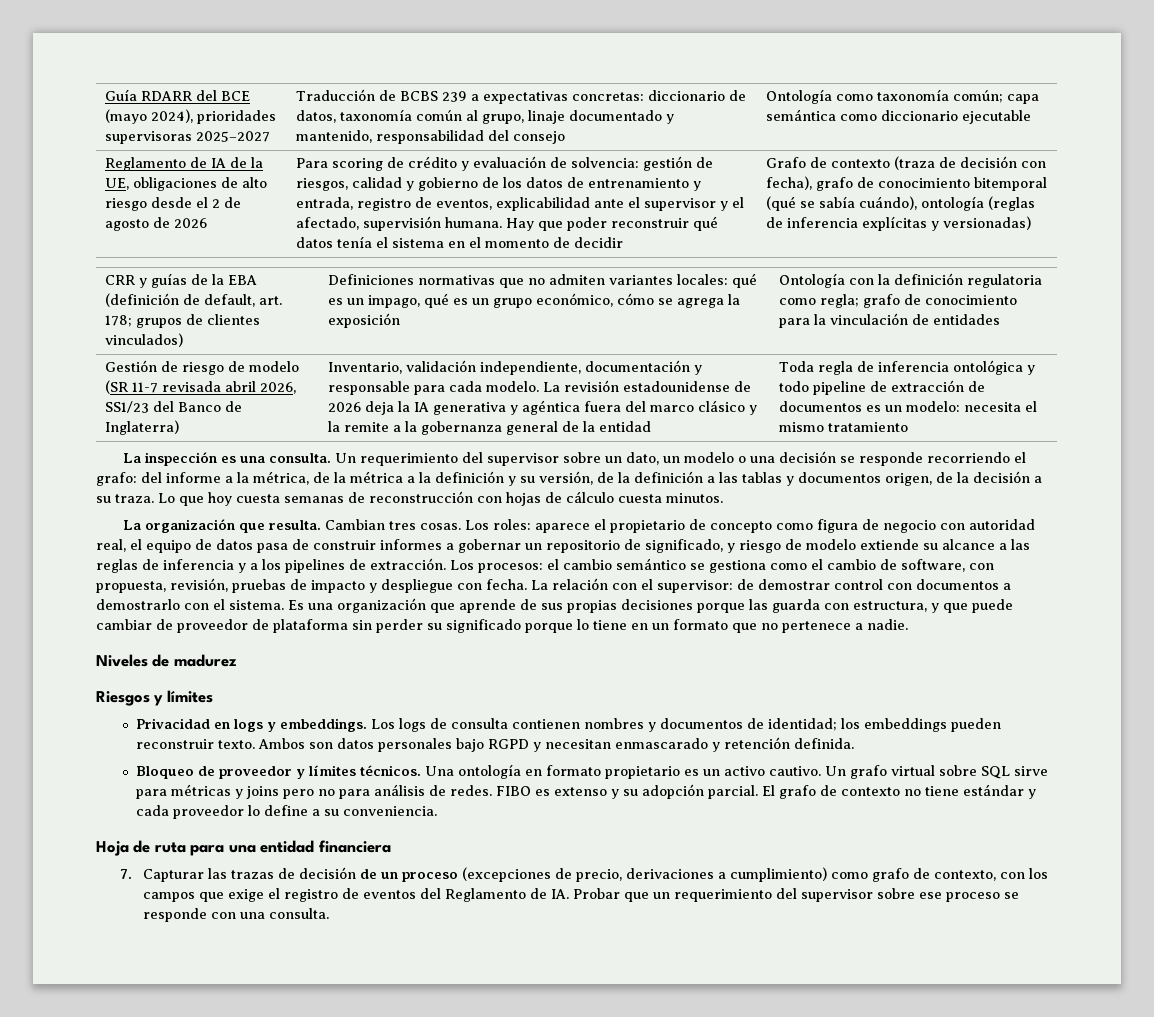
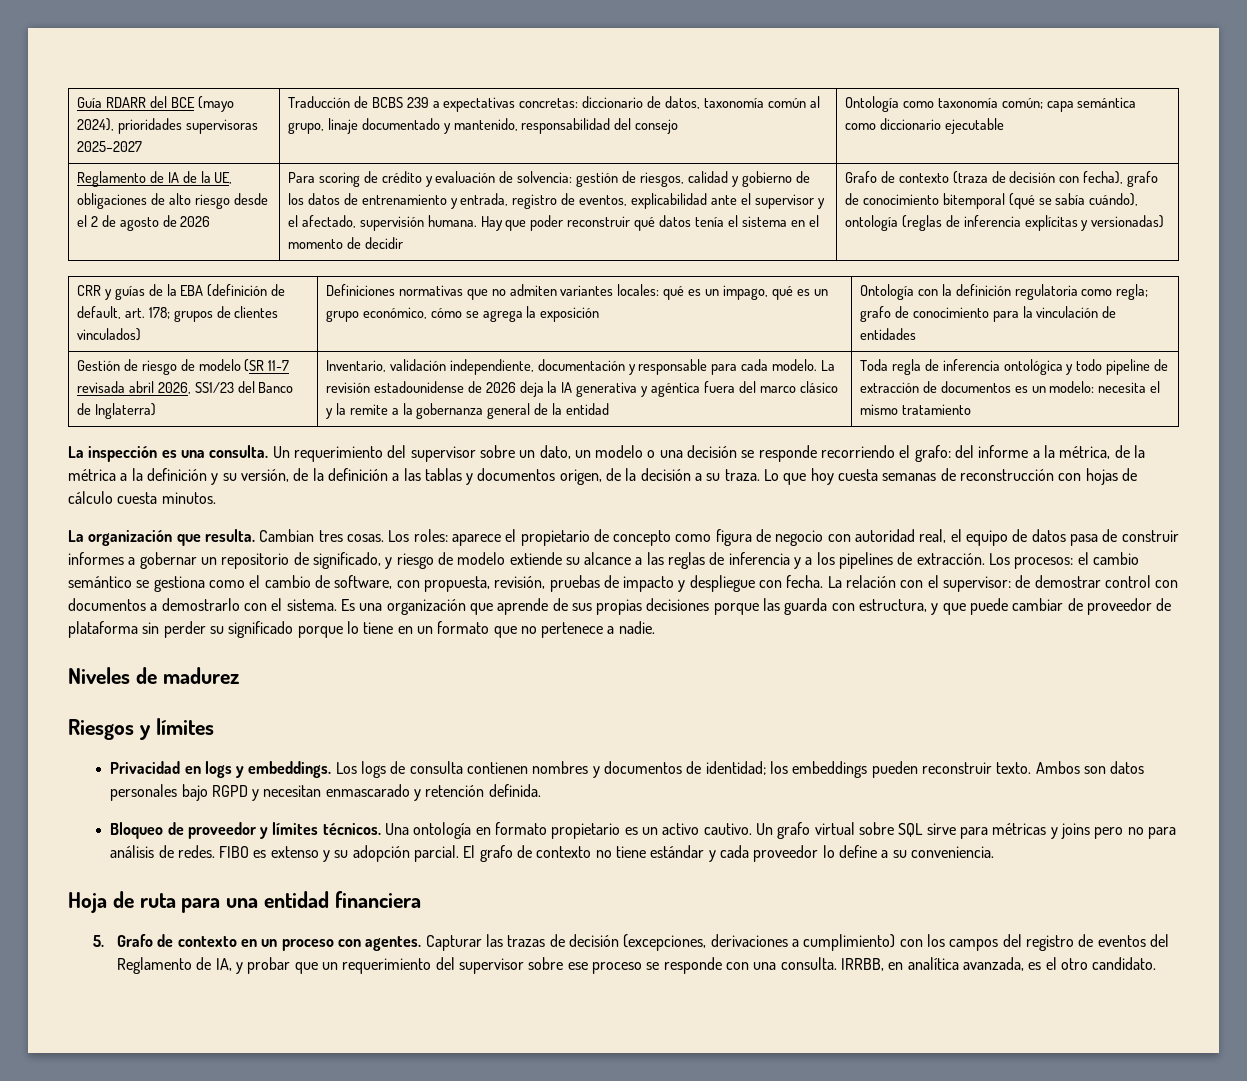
- 7. Capturar las trazas de decisión de un proceso (excepciones de precio, derivaciones a cumplimiento) como grafo de contexto, con los campos que exige el registro de eventos del Reglamento de IA. Probar que un requerimiento del supervisor sobre ese proceso se responde con una consulta.
+ 5. Grafo de contexto en un proceso con agentes. Capturar las trazas de decisión (excepciones, derivaciones a cumplimiento) con los campos del registro de eventos del Reglamento de IA, y probar que un requerimiento del supervisor sobre ese proceso se responde con una consulta.
+ IRRBB, en analítica avanzada, es el otro candidato.

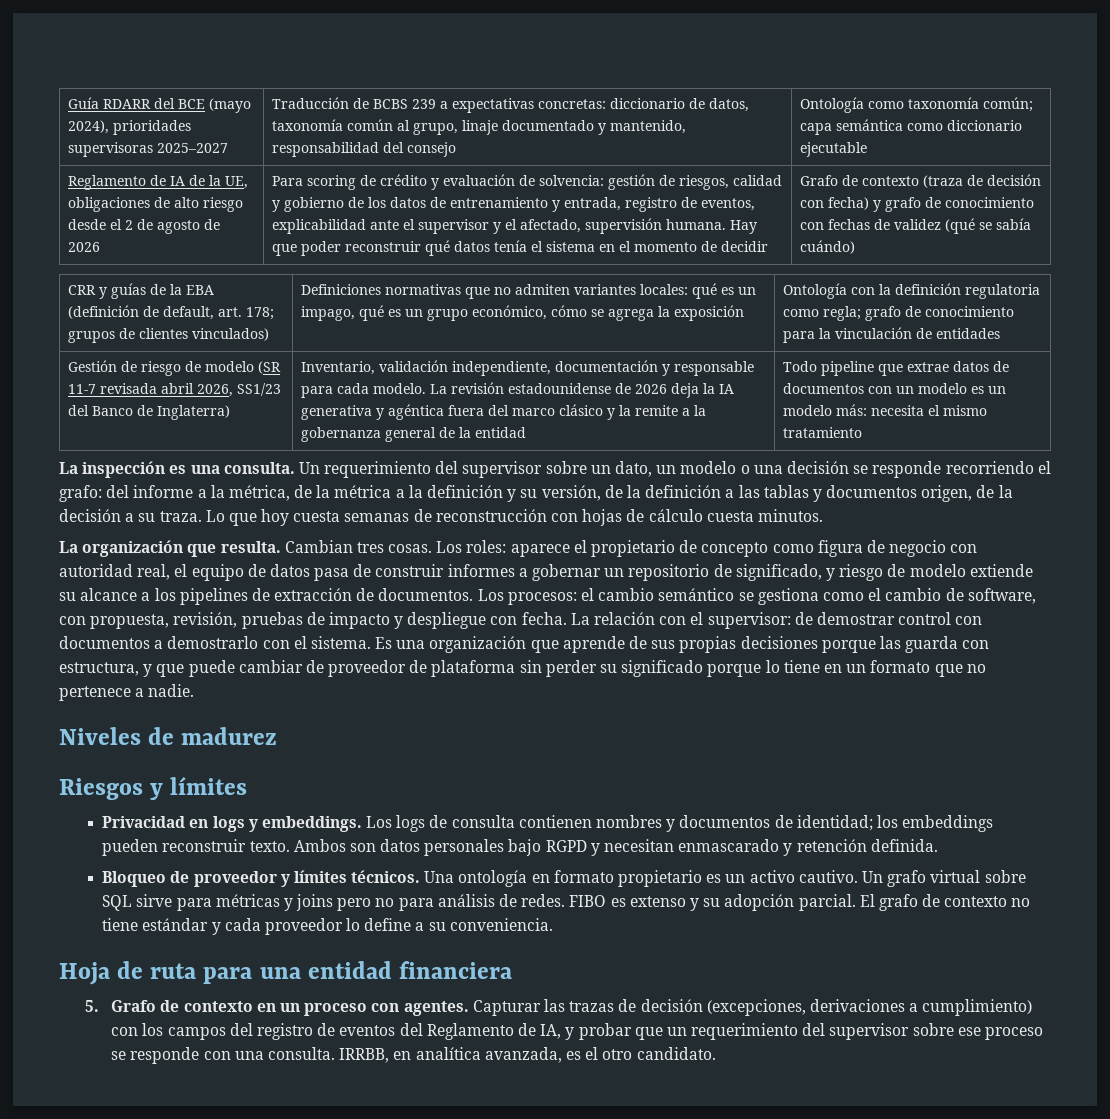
- Grafo de contexto (traza de decisión con fecha), grafo de conocimiento bitemporal (qué se sabía cuándo), ontología (reglas de inferencia explícitas y versionadas)
+ Grafo de contexto (traza de decisión con fecha) y grafo de conocimiento con fechas de validez (qué se sabía cuándo)
- Toda regla de inferencia ontológica y todo pipeline de extracción de documentos es un modelo: necesita el mismo tratamiento
+ Todo pipeline que extrae datos de documentos con un modelo es un modelo más: necesita el mismo tratamiento
- Los roles: aparece el propietario de concepto como figura de negocio con autoridad real, el equipo de datos pasa de construir informes a gobernar un repositorio de significado, y riesgo de modelo extiende su alcance a las reglas de inferencia y a los pipelines de extracción.
+ Los roles: aparece el propietario de concepto como figura de negocio con autoridad real, el equipo de datos pasa de construir informes a gobernar un repositorio de significado, y riesgo de modelo extiende su alcance a los pipelines de extracción de documentos.

